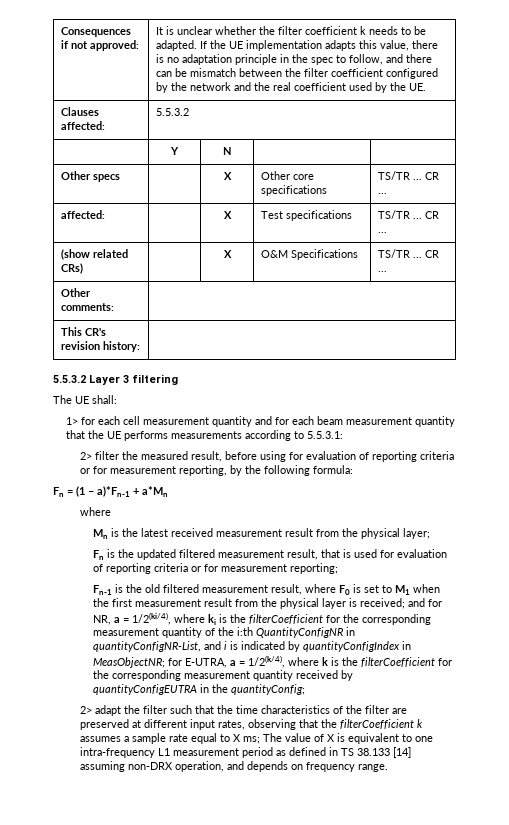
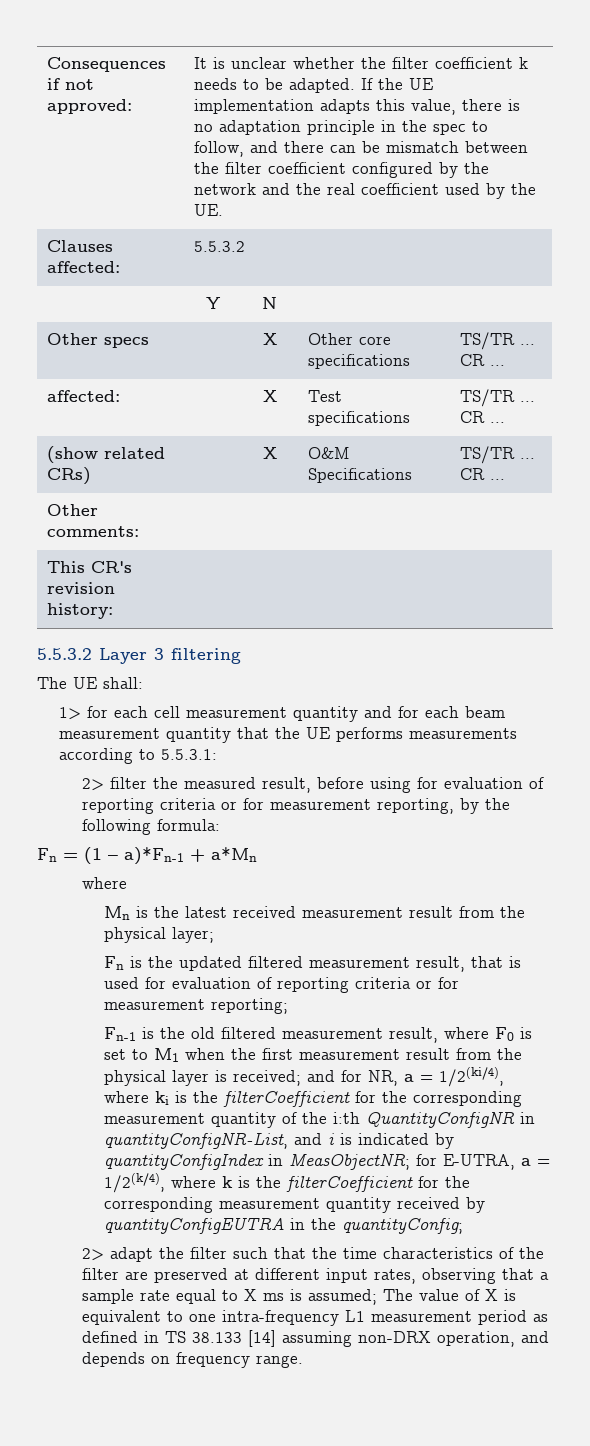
- 2> adapt the filter such that the time characteristics of the filter are preserved at different input rates, observing that the filterCoefficient k assumes a sample rate equal to X ms; The value of X is equivalent to one intra-frequency L1 measurement period as defined in TS 38.133 [14] assuming non-DRX operation, and depends on frequency range.
+ 2> adapt the filter such that the time characteristics of the filter are preserved at different input rates, observing that a sample rate equal to X ms is assumed; The value of X is equivalent to one intra-frequency L1 measurement period as defined in TS 38.133 [14] assuming non-DRX operation, and depends on frequency range.

